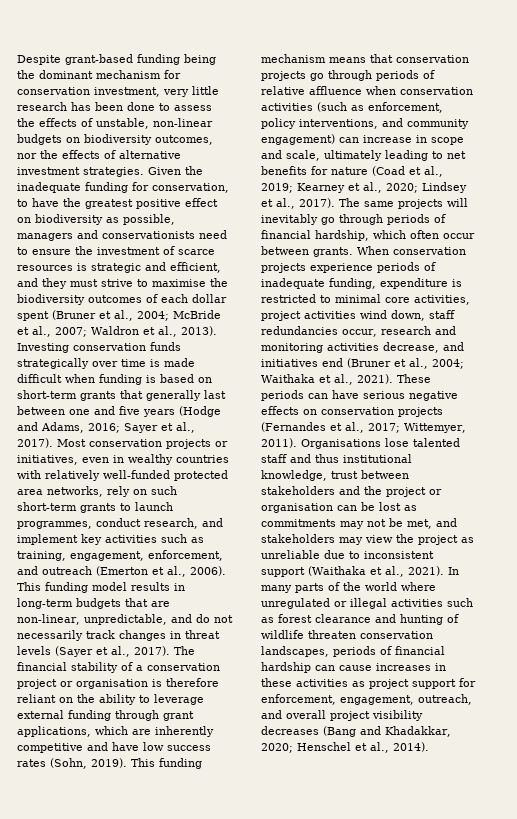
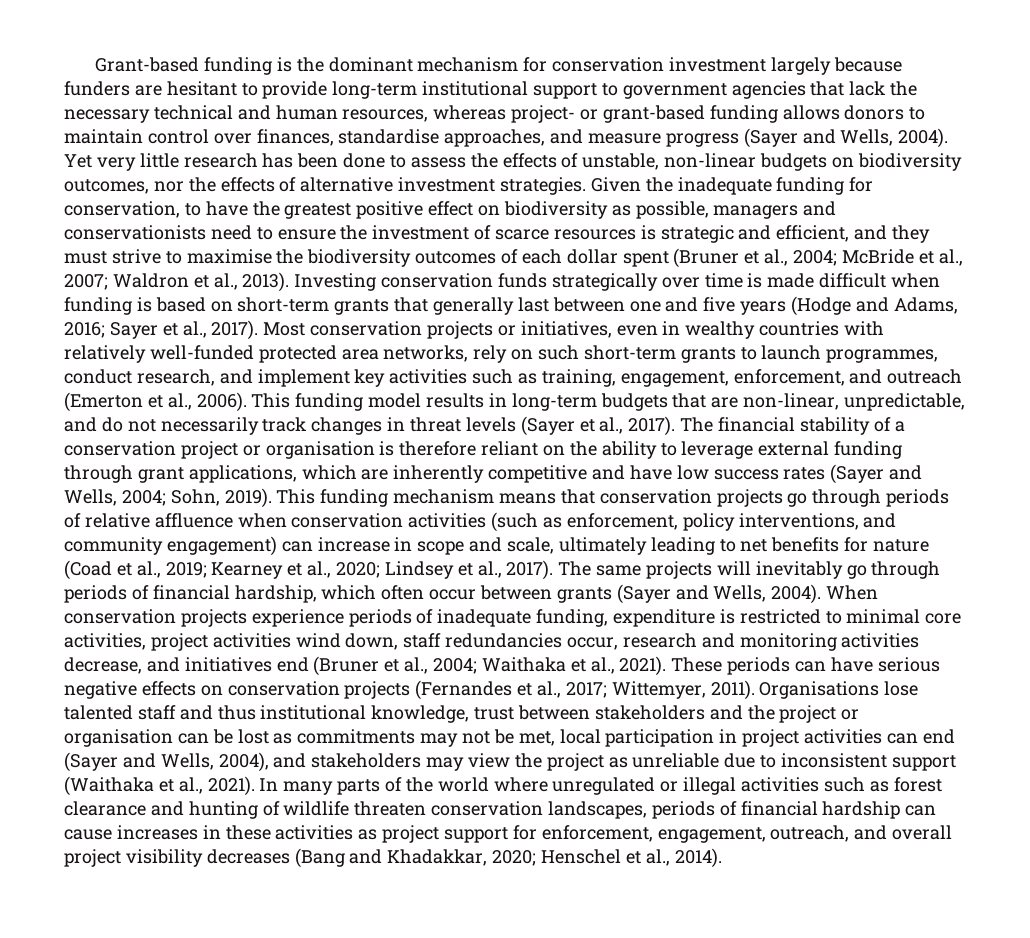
- Despite grant-based funding being the dominant mechanism for conservation investment, very little research has been done to assess the effects of unstable, non-linear budgets on biodiversity outcomes, nor the effects of alternative investment strategies.
+ Grant-based funding is the dominant mechanism for conservation investment largely because funders are hesitant to provide long-term institutional support to government agencies that lack the necessary technical and human resources, whereas project- or grant-based funding allows donors to maintain control over finances, standardise approaches, and measure progress (Sayer and Wells, 2004). Yet very little research has been done to assess the effects of unstable, non-linear budgets on biodiversity outcomes, nor the effects of alternative investment strategies.
- The financial stability of a conservation project or organisation is therefore reliant on the ability to leverage external funding through grant applications, which are inherently competitive and have low success rates (Sohn, 2019).
+ The financial stability of a conservation project or organisation is therefore reliant on the ability to leverage external funding through grant applications, which are inherently competitive and have low success rates (Sayer and Wells, 2004; Sohn, 2019).
- The same projects will inevitably go through periods of financial hardship, which often occur between grants.
+ The same projects will inevitably go through periods of financial hardship, which often occur between grants (Sayer and Wells, 2004).
- Organisations lose talented staff and thus institutional knowledge, trust between stakeholders and the project or organisation can be lost as commitments may not be met, and stakeholders may view the project as unreliable due to inconsistent support (Waithaka et al., 2021).
+ Organisations lose talented staff and thus institutional knowledge, trust between stakeholders and the project or organisation can be lost as commitments may not be met, local participation in project activities can end (Sayer and Wells, 2004), and stakeholders may view the project as unreliable due to inconsistent support (Waithaka et al., 2021).

